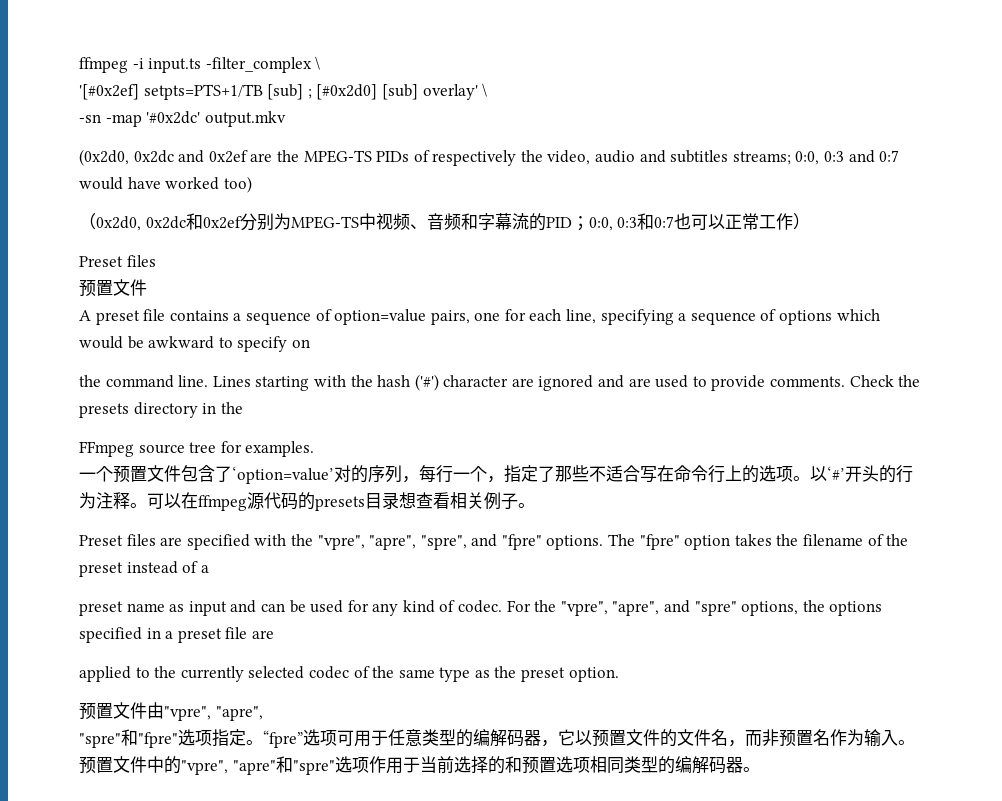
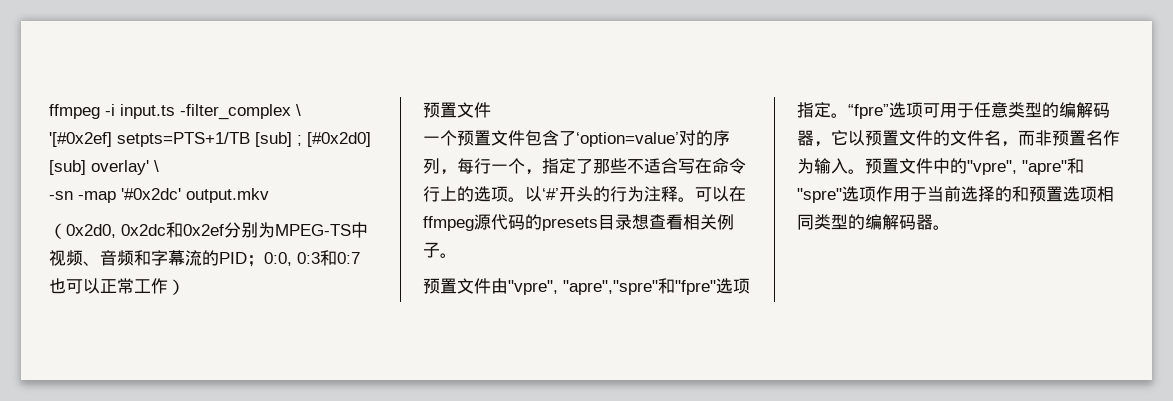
- (0x2d0, 0x2dc and 0x2ef are the MPEG-TS PIDs of respectively the video, audio and subtitles streams; 0:0, 0:3 and 0:7 would have worked too)
  （0x2d0, 0x2dc和0x2ef分别为MPEG-TS中视频、音频和字幕流的PID；0:0, 0:3和0:7也可以正常工作）
- Preset files
  预置文件
- A preset file contains a sequence of option=value pairs, one for each line, specifying a sequence of options which would be awkward to specify on
- the command line. Lines starting with the hash ('#') character are ignored and are used to provide comments. Check the presets directory in the
- FFmpeg source tree for examples.
- Preset files are specified with the "vpre", "apre", "spre", and "fpre" options. The "fpre" option takes the filename of the preset instead of a
- preset name as input and can be used for any kind of codec. For the "vpre", "apre", and "spre" options, the options specified in a preset file are
- applied to the currently selected codec of the same type as the preset option.
- 预置文件由"vpre", "apre",
- "spre"和"fpre"选项指定。
+ 预置文件由"vpre", "apre","spre"和"fpre"选项指定。

